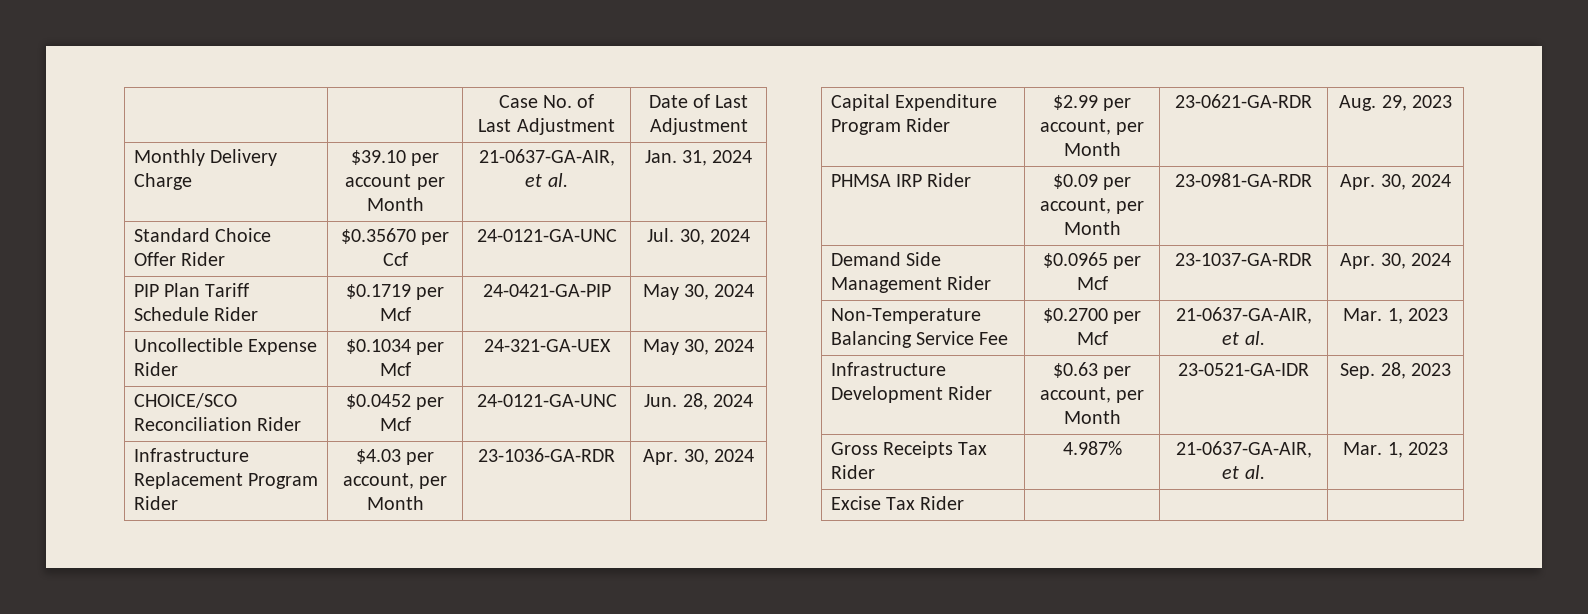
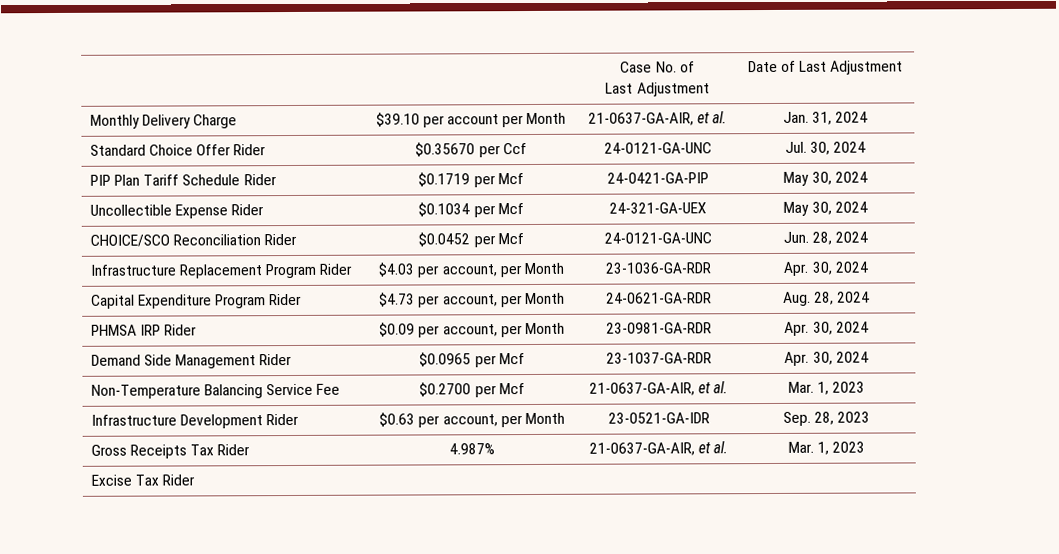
- Capital Expenditure Program Rider | $2.99 per account, per Month | 23-0621-GA-RDR | Aug. 29, 2023
+ Capital Expenditure Program Rider | $4.73 per account, per Month | 24-0621-GA-RDR | Aug. 28, 2024

